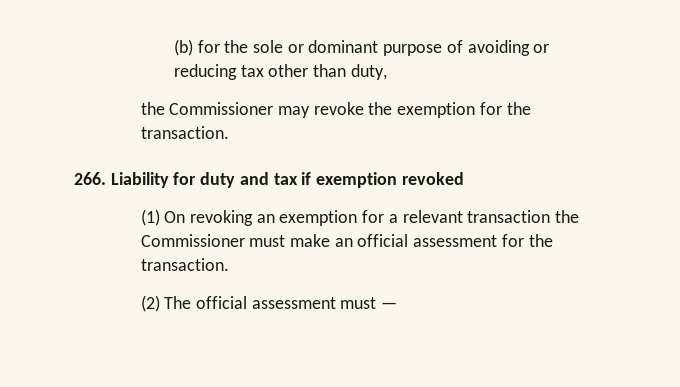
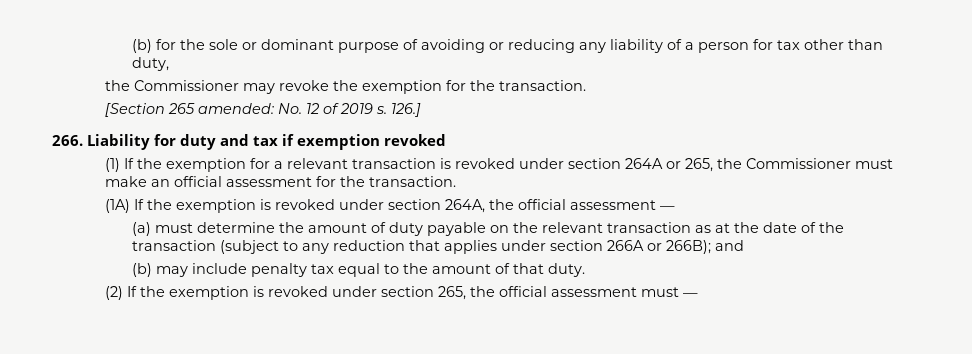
- (b) for the sole or dominant purpose of avoiding or reducing tax other than duty,
+ (b) for the sole or dominant purpose of avoiding or reducing any liability of a person for tax other than duty,
+ [Section 265 amended: No. 12 of 2019 s. 126.]
- (1) On revoking an exemption for a relevant transaction the Commissioner must make an official assessment for the transaction.
+ (1) If the exemption for a relevant transaction is revoked under section 264A or 265, the Commissioner must make an official assessment for the transaction.
- (2) The official assessment must —
+ (1A) If the exemption is revoked under section 264A, the official assessment —
+ (a) must determine the amount of duty payable on the relevant transaction as at the date of the transaction (subject to any reduction that applies under section 266A or 266B); and
+ (b) may include penalty tax equal to the amount of that duty.
+ (2) If the exemption is revoked under section 265, the official assessment must —

